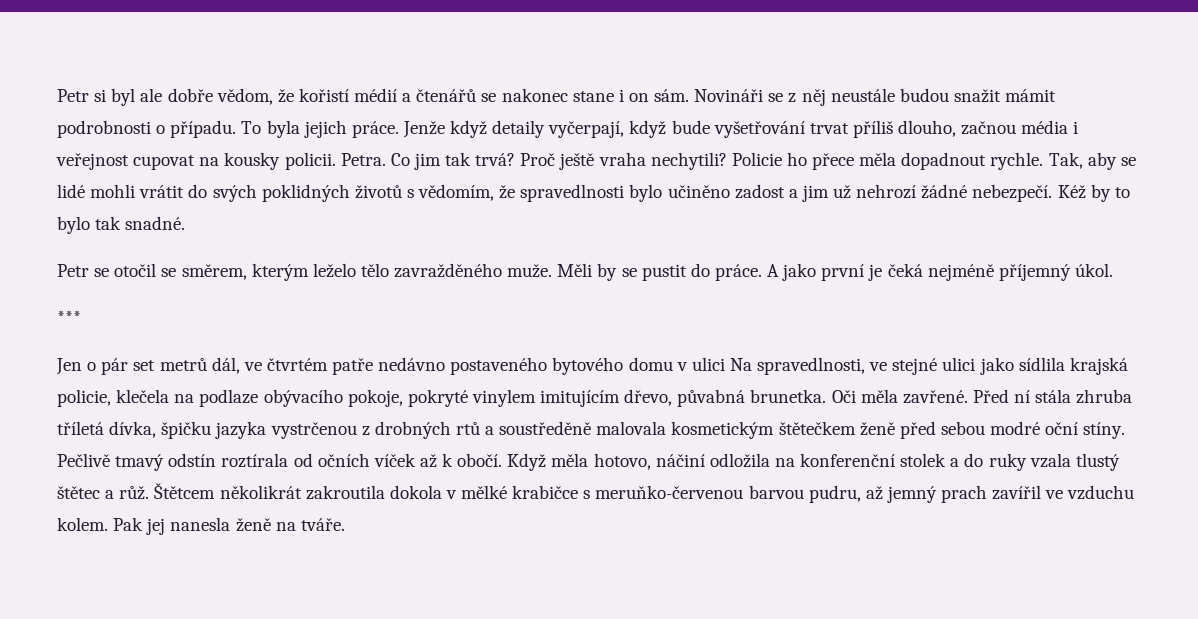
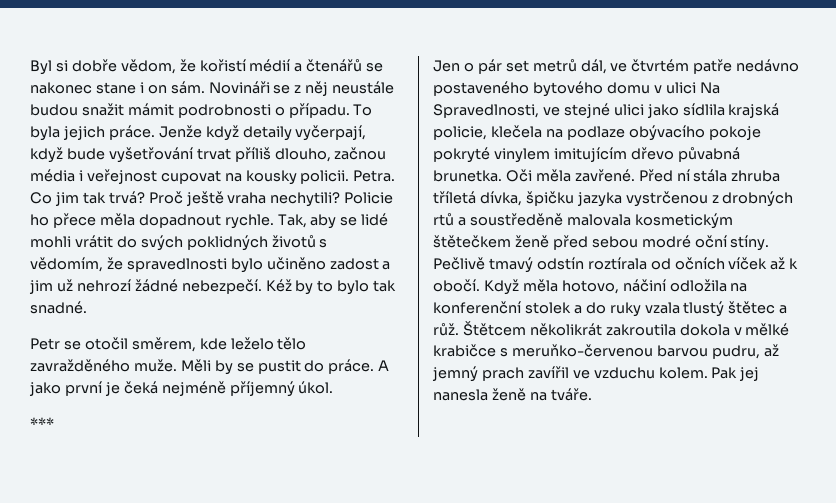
- Petr si byl ale dobře vědom, že kořistí médií a čtenářů se nakonec stane i on sám.
+ Byl si dobře vědom, že kořistí médií a čtenářů se nakonec stane i on sám.
- Petr se otočil se směrem, kterým leželo tělo zavražděného muže.
+ Petr se otočil směrem, kde leželo tělo zavražděného muže.
- Jen o pár set metrů dál, ve čtvrtém patře nedávno postaveného bytového domu v ulici Na spravedlnosti, ve stejné ulici jako sídlila krajská policie, klečela na podlaze obývacího pokoje, pokryté vinylem imitujícím dřevo, půvabná brunetka.
+ Jen o pár set metrů dál, ve čtvrtém patře nedávno postaveného bytového domu v ulici Na Spravedlnosti, ve stejné ulici jako sídlila krajská policie, klečela na podlaze obývacího pokoje pokryté vinylem imitujícím dřevo půvabná brunetka.

